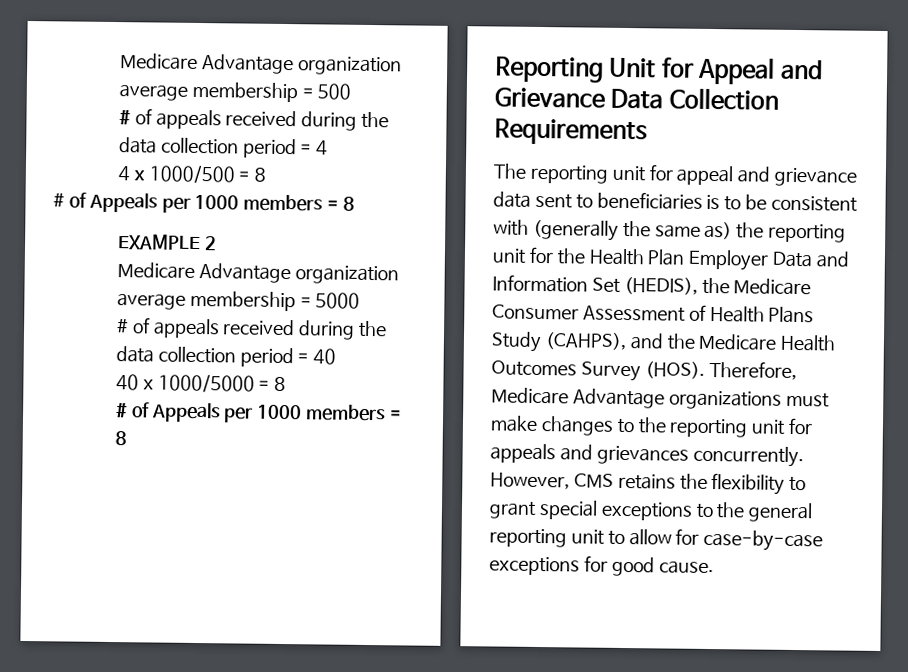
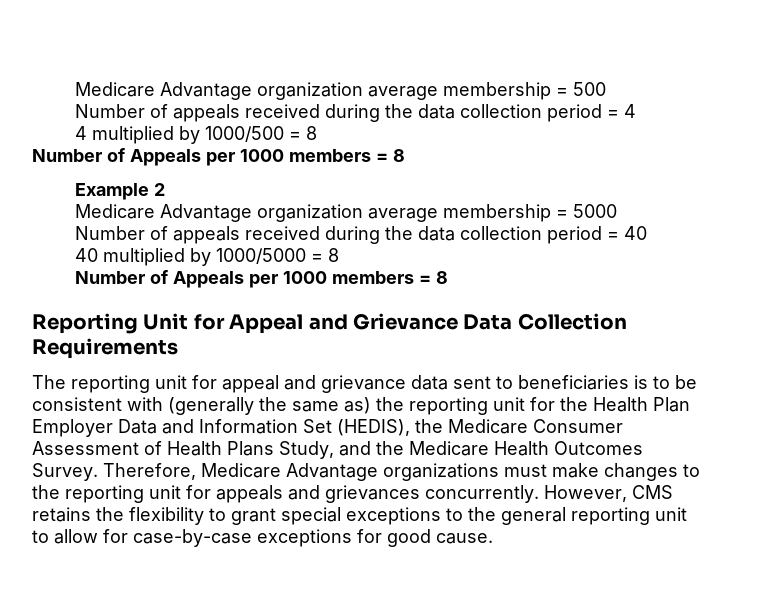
- # of appeals received during the data collection period = 4
+ Number of appeals received during the data collection period = 4
- 4 x 1000/500 = 8
- # of Appeals per 1000 members = 8
- EXAMPLE 2
+ 4 multiplied by 1000/500 = 8
+ Number of Appeals per 1000 members = 8
+ Example 2
- # of appeals received during the data collection period = 40
+ Number of appeals received during the data collection period = 40
- 40 x 1000/5000 = 8
- # of Appeals per 1000 members = 8
+ 40 multiplied by 1000/5000 = 8
+ Number of Appeals per 1000 members = 8
- The reporting unit for appeal and grievance data sent to beneficiaries is to be consistent with (generally the same as) the reporting unit for the Health Plan Employer Data and Information Set (HEDIS), the Medicare Consumer Assessment of Health Plans Study (CAHPS), and the Medicare Health Outcomes Survey (HOS).
+ The reporting unit for appeal and grievance data sent to beneficiaries is to be consistent with (generally the same as) the reporting unit for the Health Plan Employer Data and Information Set (HEDIS), the Medicare Consumer Assessment of Health Plans Study, and the Medicare Health Outcomes Survey.

